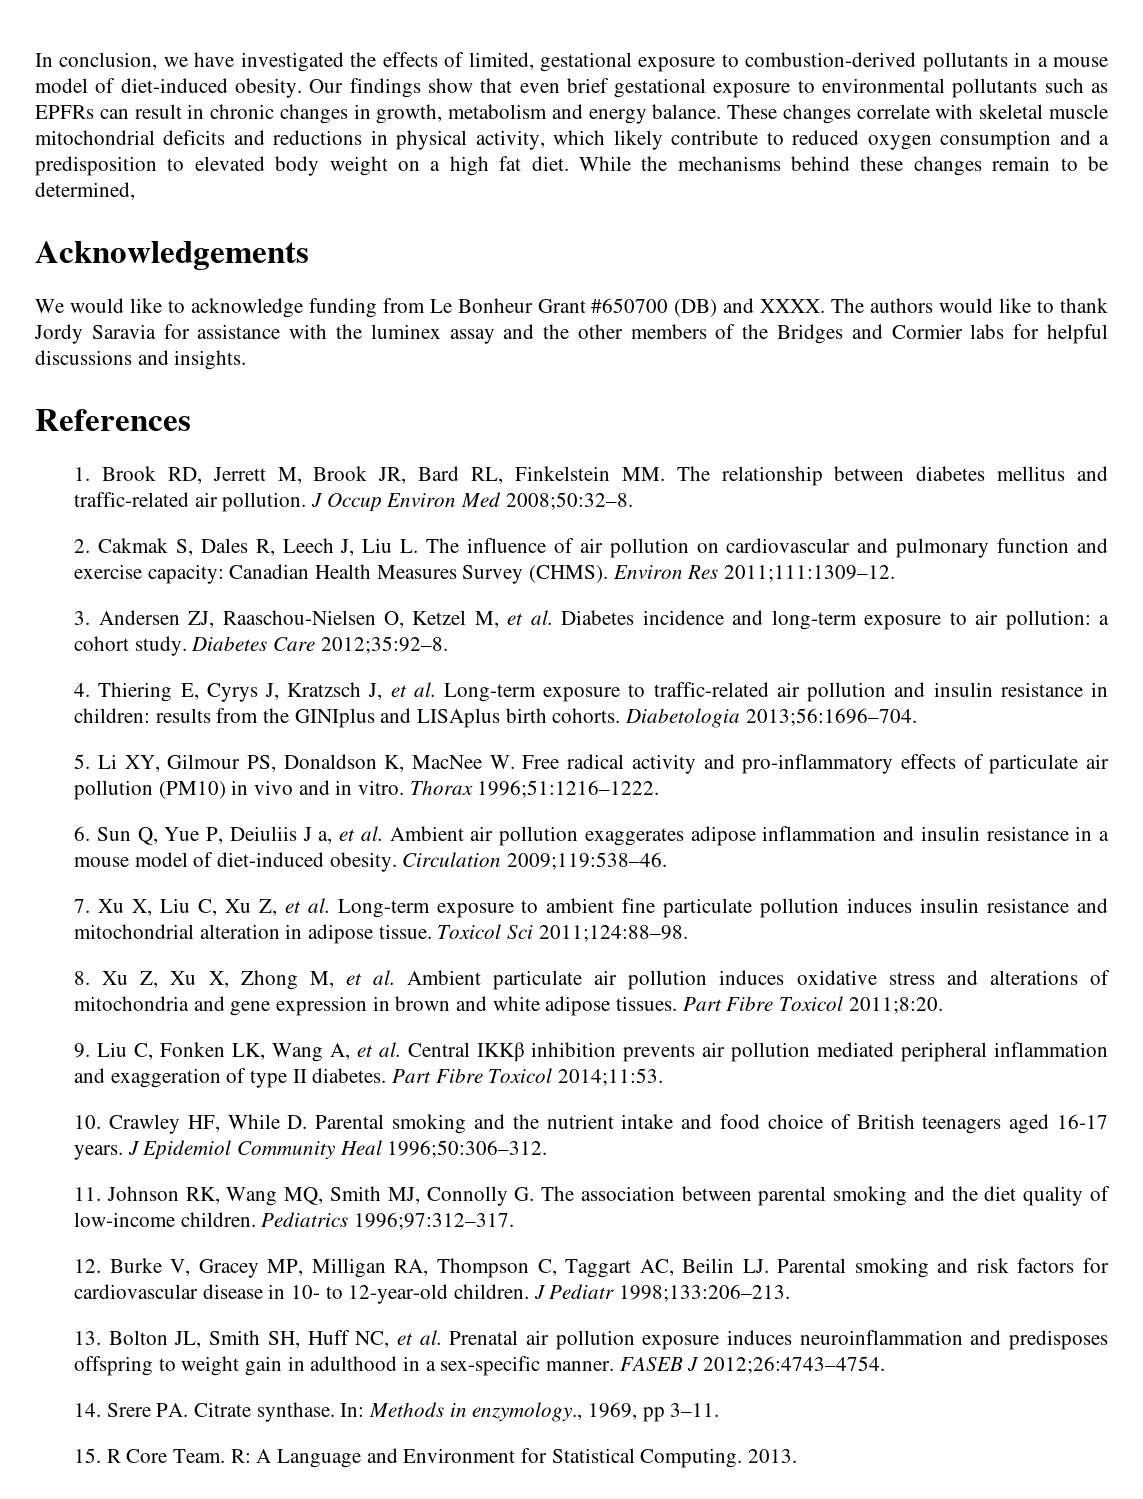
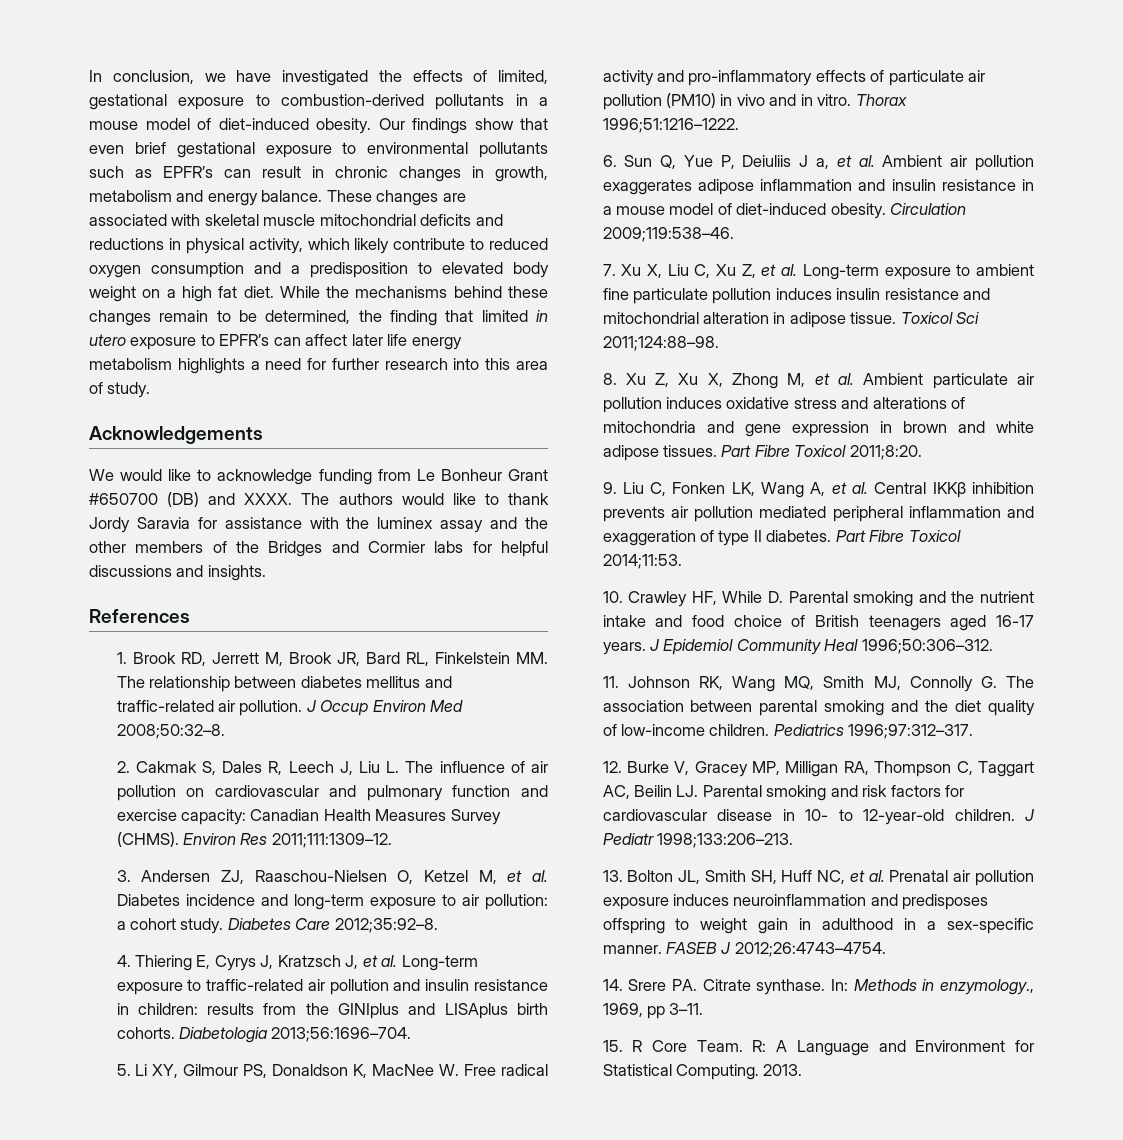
- Our findings show that even brief gestational exposure to environmental pollutants such as EPFRs can result in chronic changes in growth, metabolism and energy balance.
+ Our findings show that even brief gestational exposure to environmental pollutants such as EPFR’s can result in chronic changes in growth, metabolism and energy balance.
- These changes correlate with skeletal muscle mitochondrial deficits and reductions in physical activity, which likely contribute to reduced oxygen consumption and a predisposition to elevated body weight on a high fat diet.
+ These changes are associated with skeletal muscle mitochondrial deficits and reductions in physical activity, which likely contribute to reduced oxygen consumption and a predisposition to elevated body weight on a high fat diet.
- While the mechanisms behind these changes remain to be determined,
+ While the mechanisms behind these changes remain to be determined, the finding that limited in utero exposure to EPFR’s can affect later life energy metabolism highlights a need for further research into this area of study.

